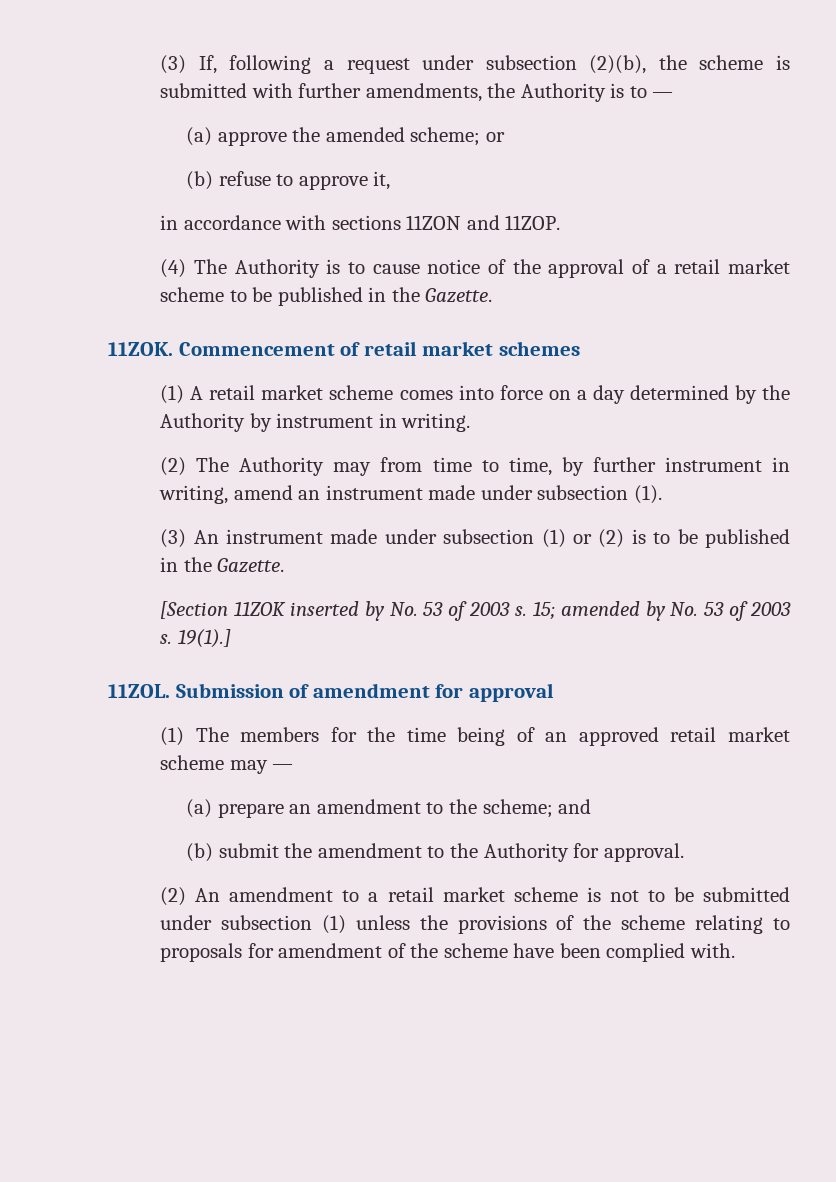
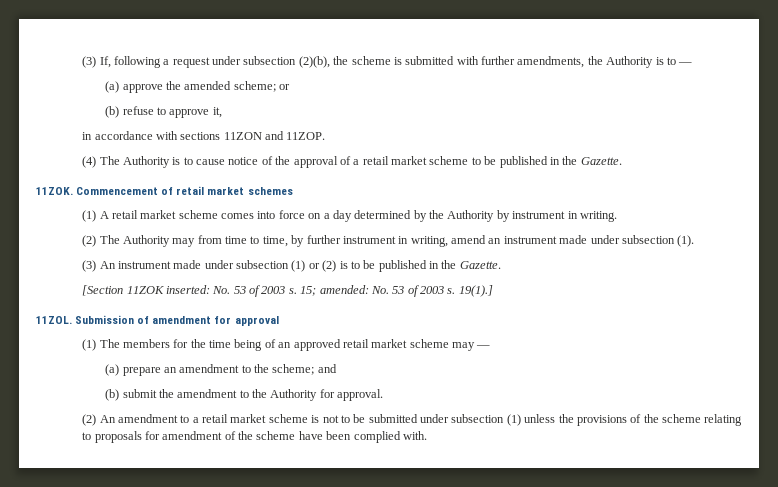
- [Section 11ZOK inserted by No. 53 of 2003 s.
+ [Section 11ZOK inserted: No. 53 of 2003 s.
- 15; amended by No. 53 of 2003 s.
+ 15; amended: No. 53 of 2003 s.

